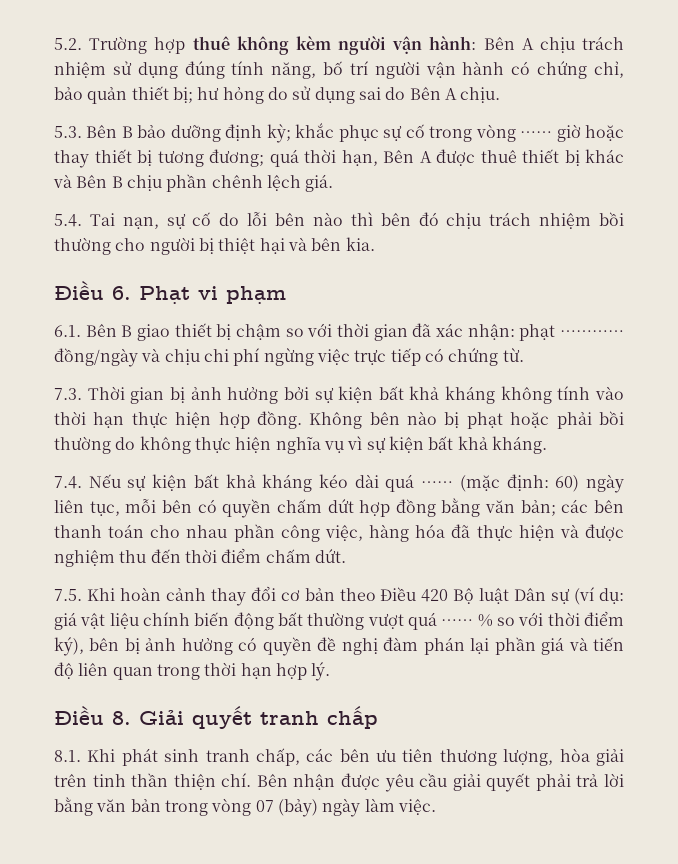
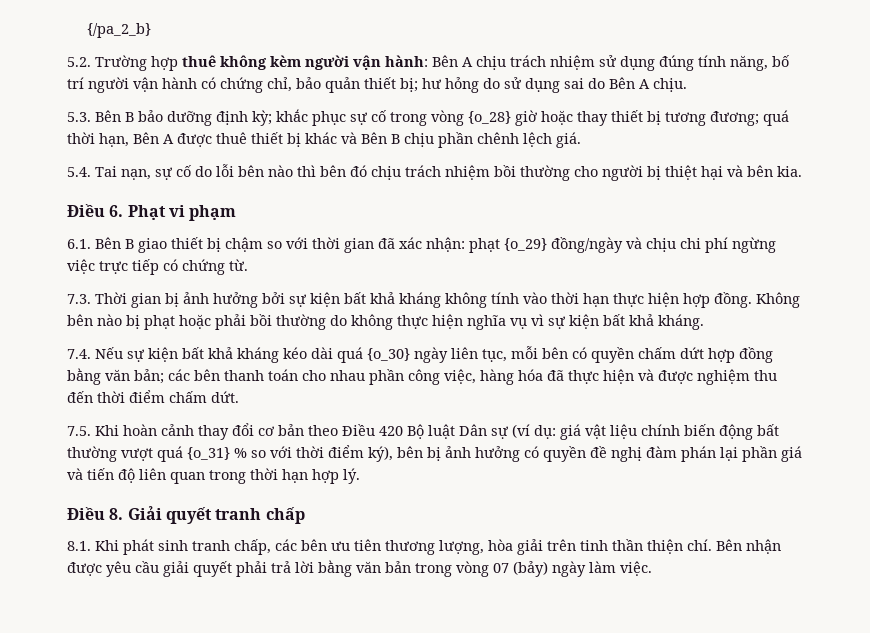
+ {/pa_2_b}
- 5.3. Bên B bảo dưỡng định kỳ; khắc phục sự cố trong vòng …… giờ hoặc thay thiết bị tương đương; quá thời hạn, Bên A được thuê thiết bị khác và Bên B chịu phần chênh lệch giá.
+ 5.3. Bên B bảo dưỡng định kỳ; khắc phục sự cố trong vòng {o_28} giờ hoặc thay thiết bị tương đương; quá thời hạn, Bên A được thuê thiết bị khác và Bên B chịu phần chênh lệch giá.
- 6.1. Bên B giao thiết bị chậm so với thời gian đã xác nhận: phạt ………… đồng/ngày và chịu chi phí ngừng việc trực tiếp có chứng từ.
+ 6.1. Bên B giao thiết bị chậm so với thời gian đã xác nhận: phạt {o_29} đồng/ngày và chịu chi phí ngừng việc trực tiếp có chứng từ.
- 7.4. Nếu sự kiện bất khả kháng kéo dài quá …… (mặc định: 60) ngày liên tục, mỗi bên có quyền chấm dứt hợp đồng bằng văn bản; các bên thanh toán cho nhau phần công việc, hàng hóa đã thực hiện và được nghiệm thu đến thời điểm chấm dứt.
+ 7.4. Nếu sự kiện bất khả kháng kéo dài quá {o_30} ngày liên tục, mỗi bên có quyền chấm dứt hợp đồng bằng văn bản; các bên thanh toán cho nhau phần công việc, hàng hóa đã thực hiện và được nghiệm thu đến thời điểm chấm dứt.
- 7.5. Khi hoàn cảnh thay đổi cơ bản theo Điều 420 Bộ luật Dân sự (ví dụ: giá vật liệu chính biến động bất thường vượt quá …… % so với thời điểm ký), bên bị ảnh hưởng có quyền đề nghị đàm phán lại phần giá và tiến độ liên quan trong thời hạn hợp lý.
+ 7.5. Khi hoàn cảnh thay đổi cơ bản theo Điều 420 Bộ luật Dân sự (ví dụ: giá vật liệu chính biến động bất thường vượt quá {o_31} % so với thời điểm ký), bên bị ảnh hưởng có quyền đề nghị đàm phán lại phần giá và tiến độ liên quan trong thời hạn hợp lý.

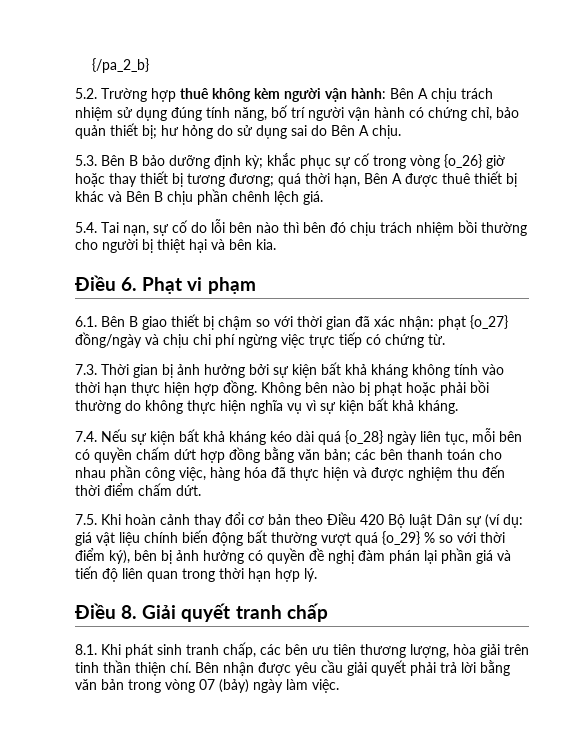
- 5.3. Bên B bảo dưỡng định kỳ; khắc phục sự cố trong vòng {o_28} giờ hoặc thay thiết bị tương đương; quá thời hạn, Bên A được thuê thiết bị khác và Bên B chịu phần chênh lệch giá.
+ 5.3. Bên B bảo dưỡng định kỳ; khắc phục sự cố trong vòng {o_26} giờ hoặc thay thiết bị tương đương; quá thời hạn, Bên A được thuê thiết bị khác và Bên B chịu phần chênh lệch giá.
- 6.1. Bên B giao thiết bị chậm so với thời gian đã xác nhận: phạt {o_29} đồng/ngày và chịu chi phí ngừng việc trực tiếp có chứng từ.
+ 6.1. Bên B giao thiết bị chậm so với thời gian đã xác nhận: phạt {o_27} đồng/ngày và chịu chi phí ngừng việc trực tiếp có chứng từ.
- 7.4. Nếu sự kiện bất khả kháng kéo dài quá {o_30} ngày liên tục, mỗi bên có quyền chấm dứt hợp đồng bằng văn bản; các bên thanh toán cho nhau phần công việc, hàng hóa đã thực hiện và được nghiệm thu đến thời điểm chấm dứt.
+ 7.4. Nếu sự kiện bất khả kháng kéo dài quá {o_28} ngày liên tục, mỗi bên có quyền chấm dứt hợp đồng bằng văn bản; các bên thanh toán cho nhau phần công việc, hàng hóa đã thực hiện và được nghiệm thu đến thời điểm chấm dứt.
- 7.5. Khi hoàn cảnh thay đổi cơ bản theo Điều 420 Bộ luật Dân sự (ví dụ: giá vật liệu chính biến động bất thường vượt quá {o_31} % so với thời điểm ký), bên bị ảnh hưởng có quyền đề nghị đàm phán lại phần giá và tiến độ liên quan trong thời hạn hợp lý.
+ 7.5. Khi hoàn cảnh thay đổi cơ bản theo Điều 420 Bộ luật Dân sự (ví dụ: giá vật liệu chính biến động bất thường vượt quá {o_29} % so với thời điểm ký), bên bị ảnh hưởng có quyền đề nghị đàm phán lại phần giá và tiến độ liên quan trong thời hạn hợp lý.

